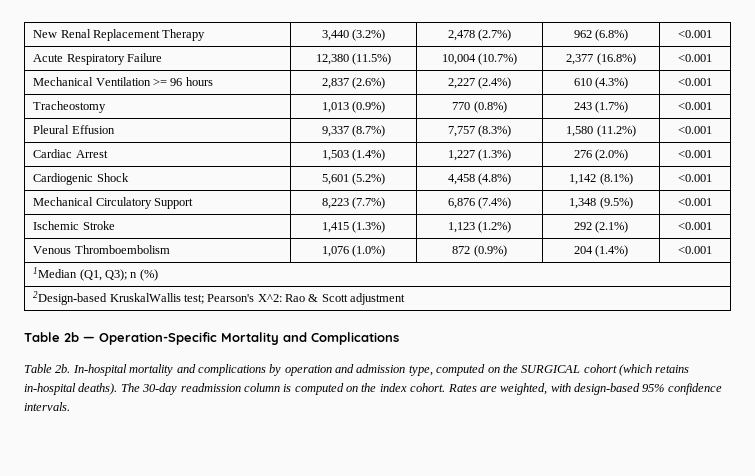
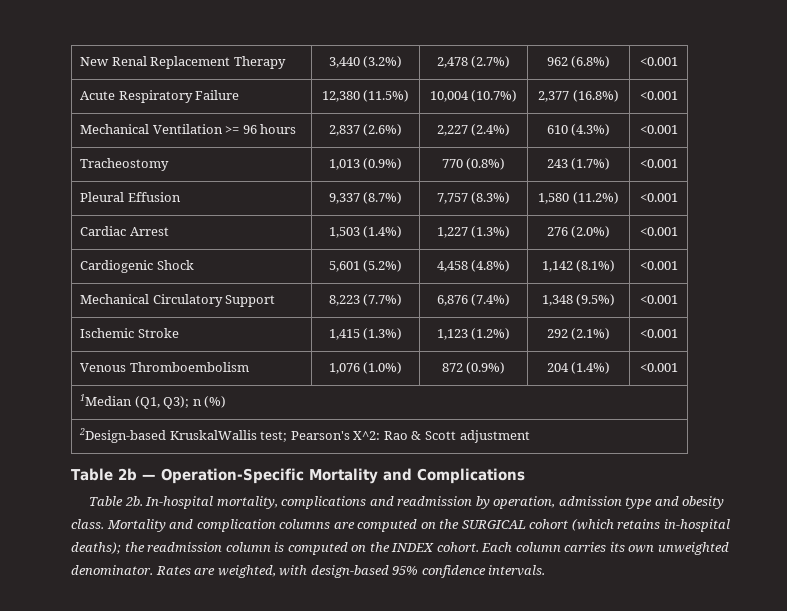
- In-hospital mortality and complications by operation and admission type, computed on the SURGICAL cohort (which retains in-hospital deaths). The 30-day readmission column is computed on the index cohort.
+ In-hospital mortality, complications and readmission by operation, admission type and obesity class. Mortality and complication columns are computed on the SURGICAL cohort (which retains in-hospital deaths); the readmission column is computed on the INDEX cohort. Each column carries its own unweighted denominator.

